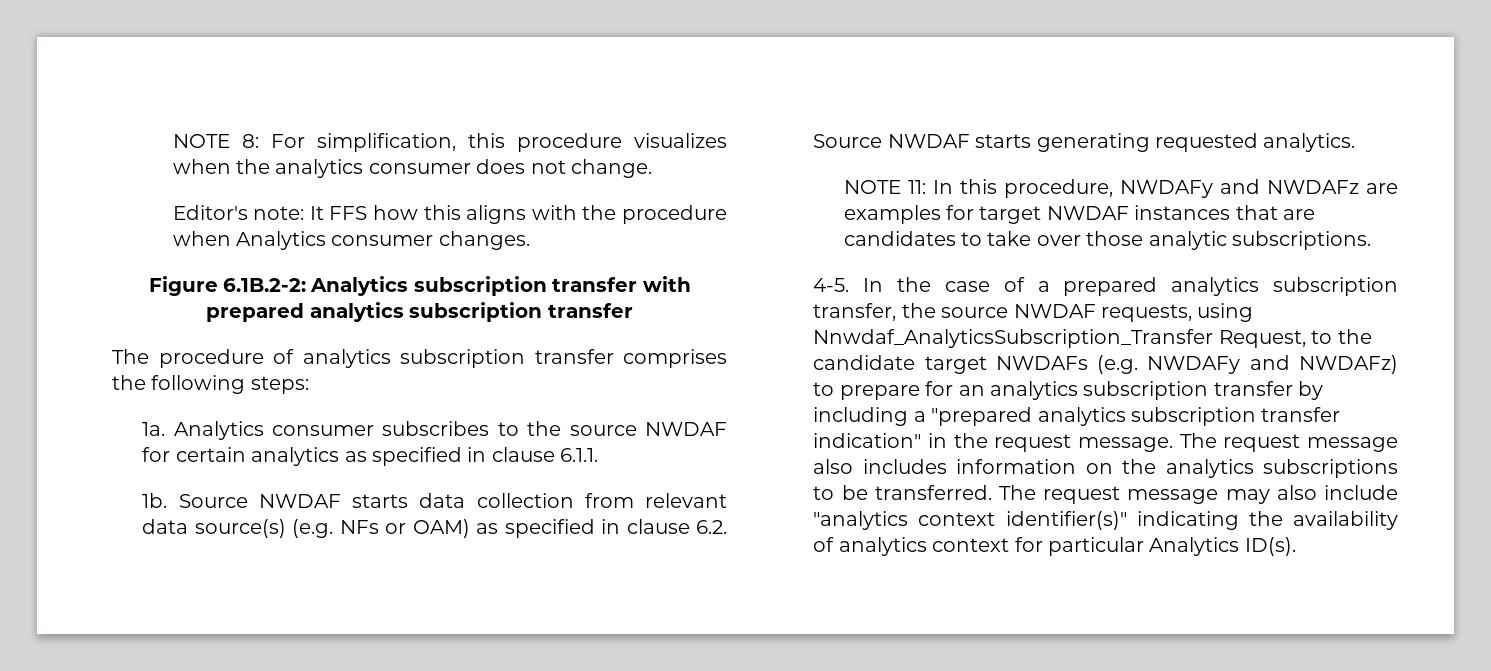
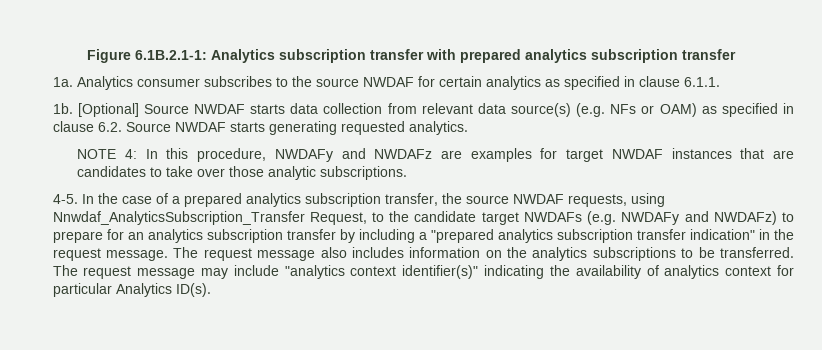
- NOTE 8: For simplification, this procedure visualizes when the analytics consumer does not change.
- Editor's note: It FFS how this aligns with the procedure when Analytics consumer changes.
- Figure 6.1B.2-2: Analytics subscription transfer with prepared analytics subscription transfer
+ Figure 6.1B.2.1-1: Analytics subscription transfer with prepared analytics subscription transfer
- The procedure of analytics subscription transfer comprises the following steps:
- Source NWDAF starts data collection from relevant data source(s) (e.g. NFs or OAM) as specified in clause 6.2. Source NWDAF starts generating requested analytics.
+ [Optional] Source NWDAF starts data collection from relevant data source(s) (e.g. NFs or OAM) as specified in clause 6.2. Source NWDAF starts generating requested analytics.
- NOTE 11: In this procedure, NWDAFy and NWDAFz are examples for target NWDAF instances that are candidates to take over those analytic subscriptions.
+ NOTE 4: In this procedure, NWDAFy and NWDAFz are examples for target NWDAF instances that are candidates to take over those analytic subscriptions.
- The request message may also include "analytics context identifier(s)" indicating the availability of analytics context for particular Analytics ID(s).
+ The request message may include "analytics context identifier(s)" indicating the availability of analytics context for particular Analytics ID(s).

